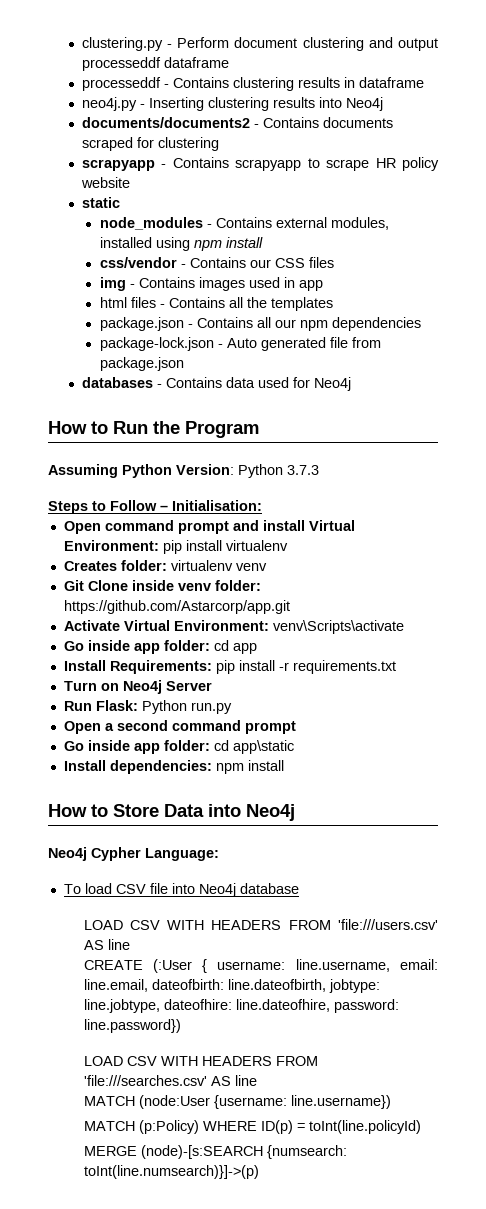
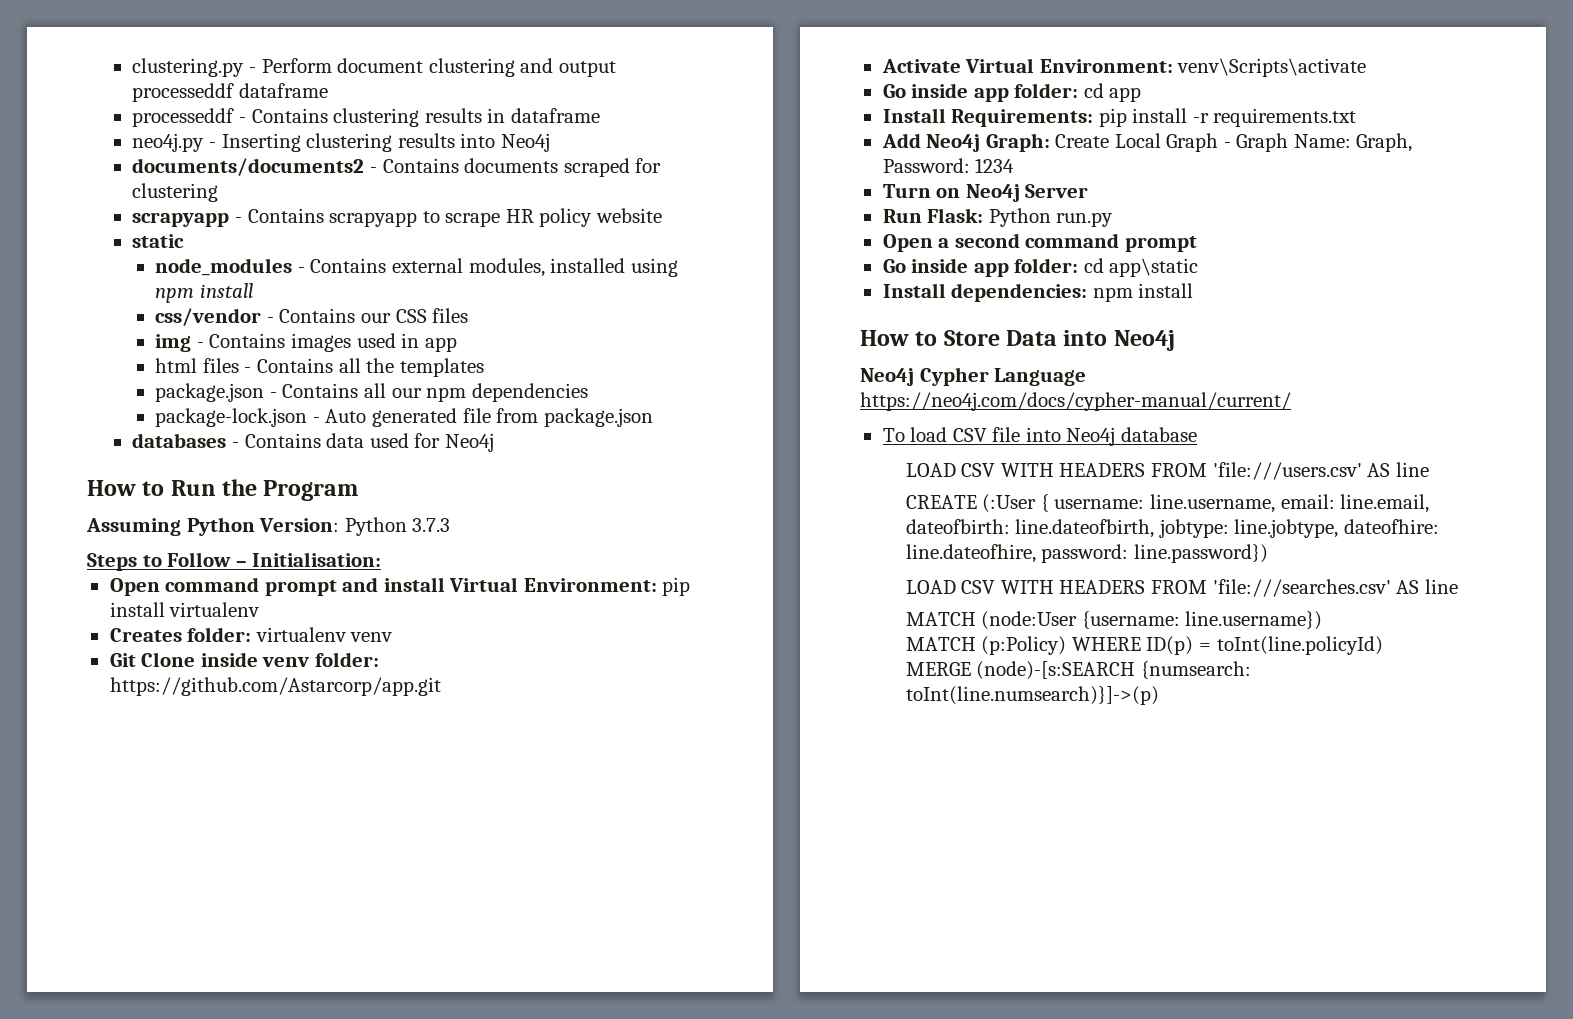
+ Add Neo4j Graph: Create Local Graph - Graph Name: Graph, Password: 1234
- Neo4j Cypher Language:
+ Neo4j Cypher Language https://neo4j.com/docs/cypher-manual/current/

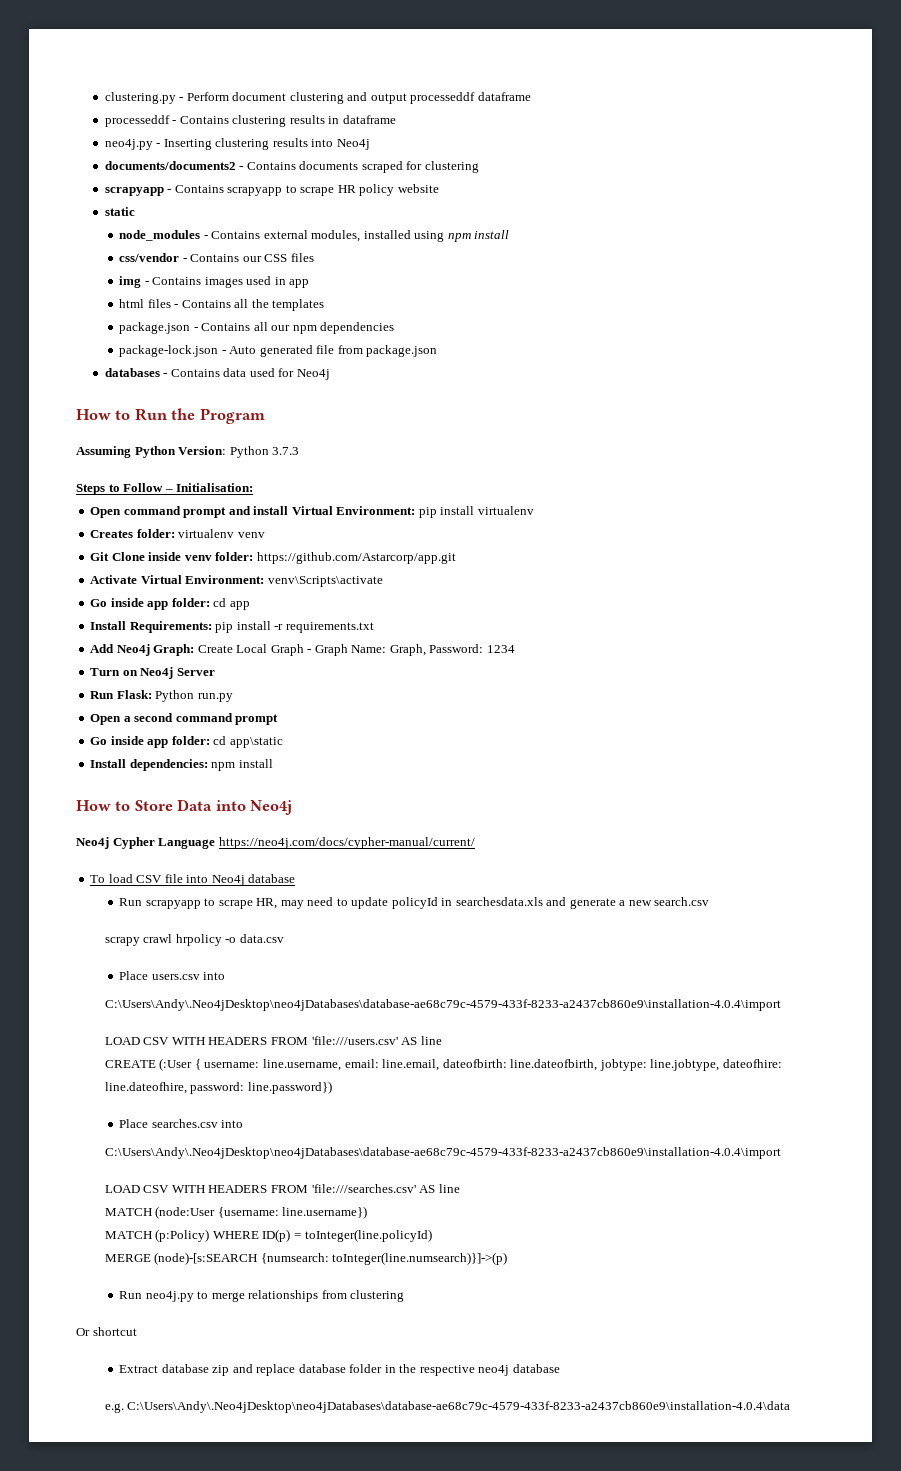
+ Run scrapyapp to scrape HR, may need to update policyId in searchesdata.xls and generate a new search.csv
+ scrapy crawl hrpolicy -o data.csv
+ Place users.csv into
+ C:\Users\Andy\.Neo4jDesktop\neo4jDatabases\database-ae68c79c-4579-433f-8233-a2437cb860e9\installation-4.0.4\import
+ Place searches.csv into
+ C:\Users\Andy\.Neo4jDesktop\neo4jDatabases\database-ae68c79c-4579-433f-8233-a2437cb860e9\installation-4.0.4\import
- MATCH (p:Policy) WHERE ID(p) = toInt(line.policyId)
+ MATCH (p:Policy) WHERE ID(p) = toInteger(line.policyId)
- MERGE (node)-[s:SEARCH {numsearch: toInt(line.numsearch)}]->(p)
+ MERGE (node)-[s:SEARCH {numsearch: toInteger(line.numsearch)}]->(p)
+ Run neo4j.py to merge relationships from clustering
+ Or shortcut
+ Extract database zip and replace database folder in the respective neo4j database
+ e.g. C:\Users\Andy\.Neo4jDesktop\neo4jDatabases\database-ae68c79c-4579-433f-8233-a2437cb860e9\installation-4.0.4\data

